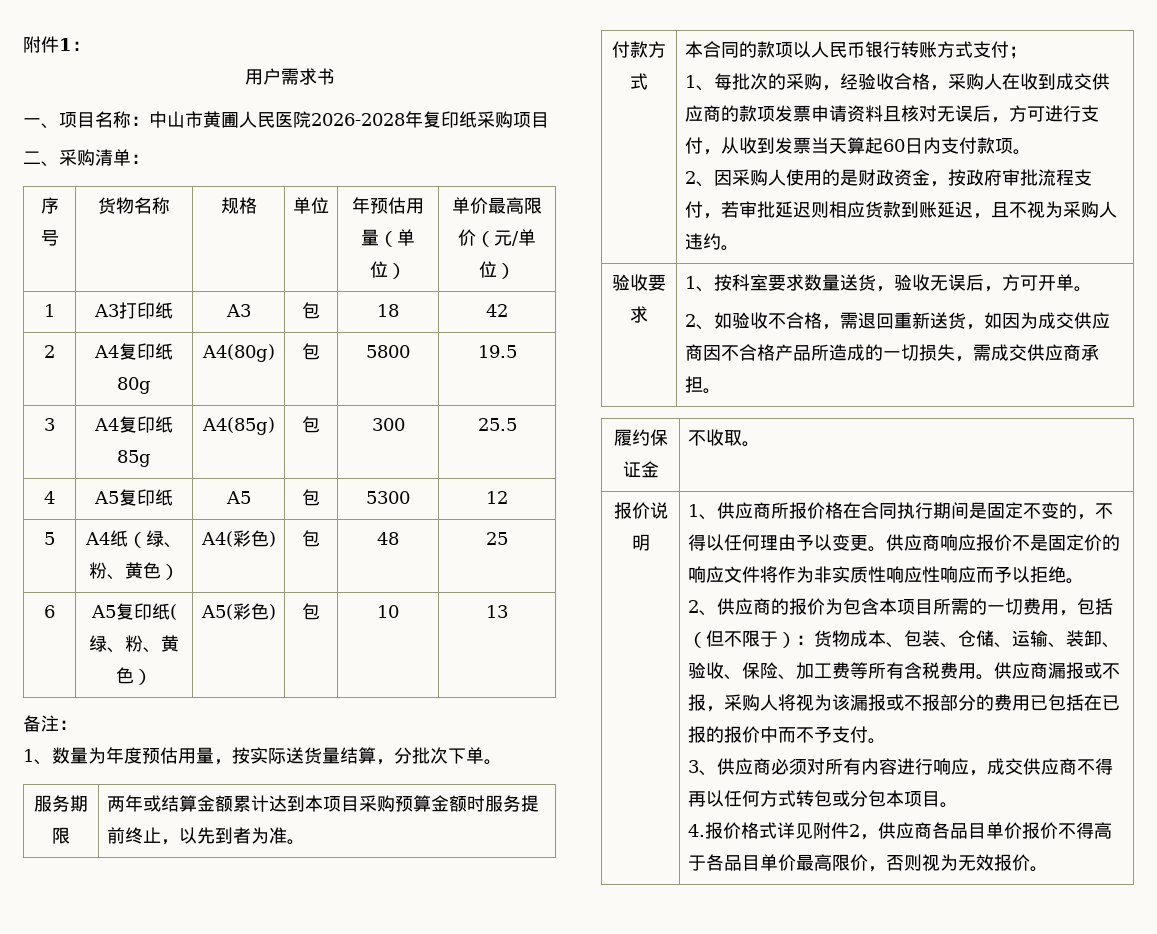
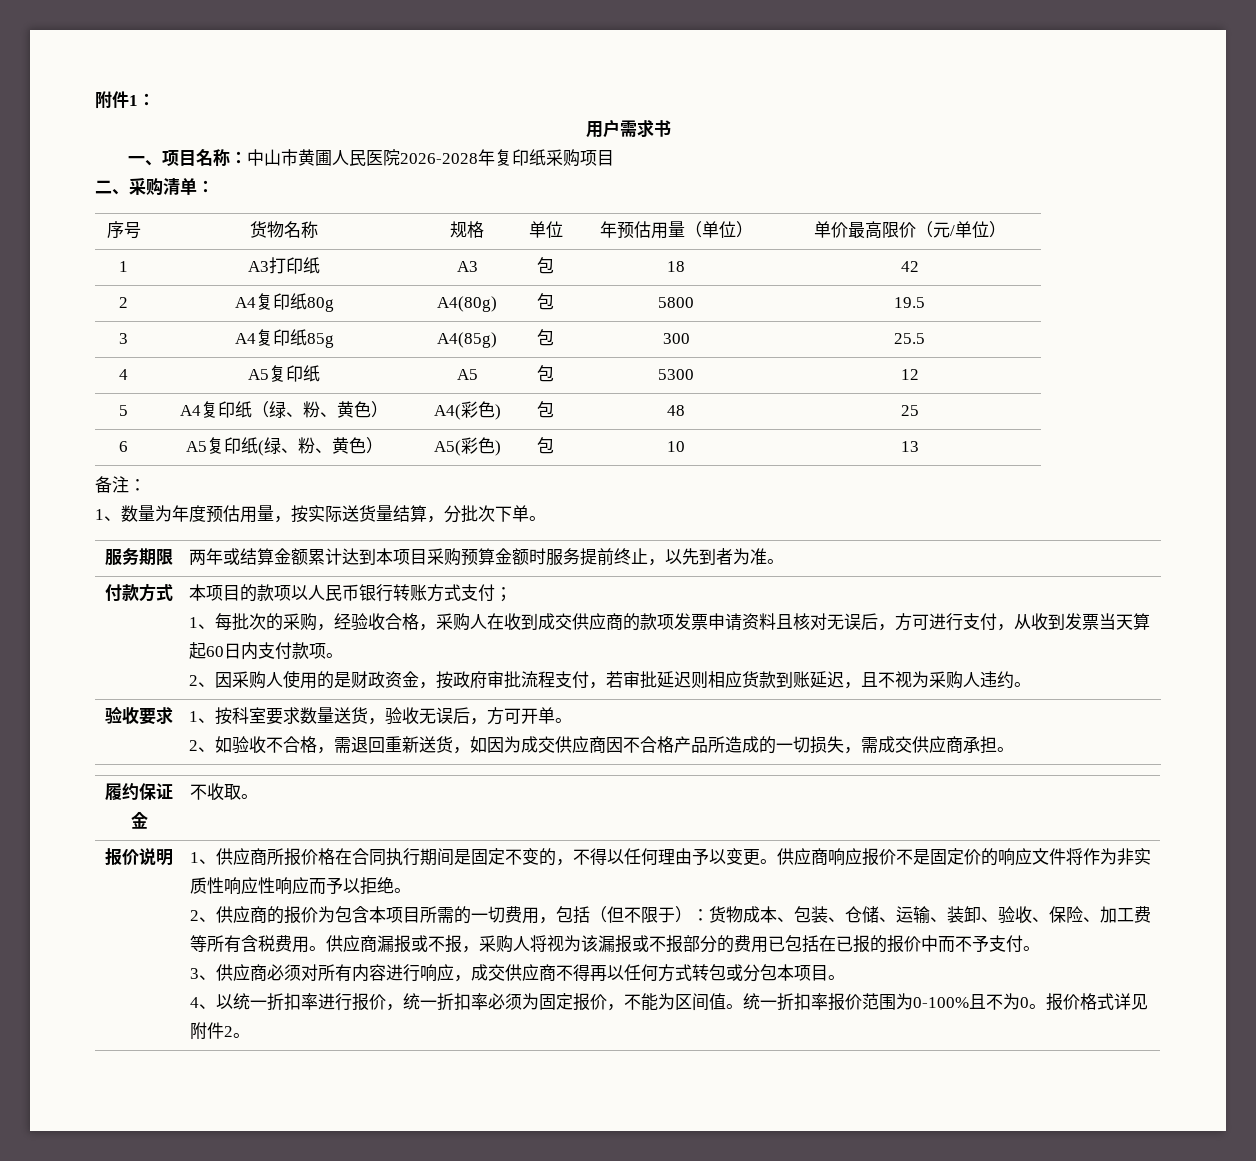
- 5 | A4纸（绿、粉、黄色） | A4(彩色) | 包 | 48 | 25
+ 5 | A4复印纸（绿、粉、黄色） | A4(彩色) | 包 | 48 | 25
- 本合同的款项以人民币银行转账方式支付；
+ 本项目的款项以人民币银行转账方式支付；
- 4.报价格式详见附件2，供应商各品目单价报价不得高于各品目单价最高限价，否则视为无效报价。
+ 4、以统一折扣率进行报价，统一折扣率必须为固定报价，不能为区间值。统一折扣率报价范围为0-100%且不为0。报价格式详见附件2。

